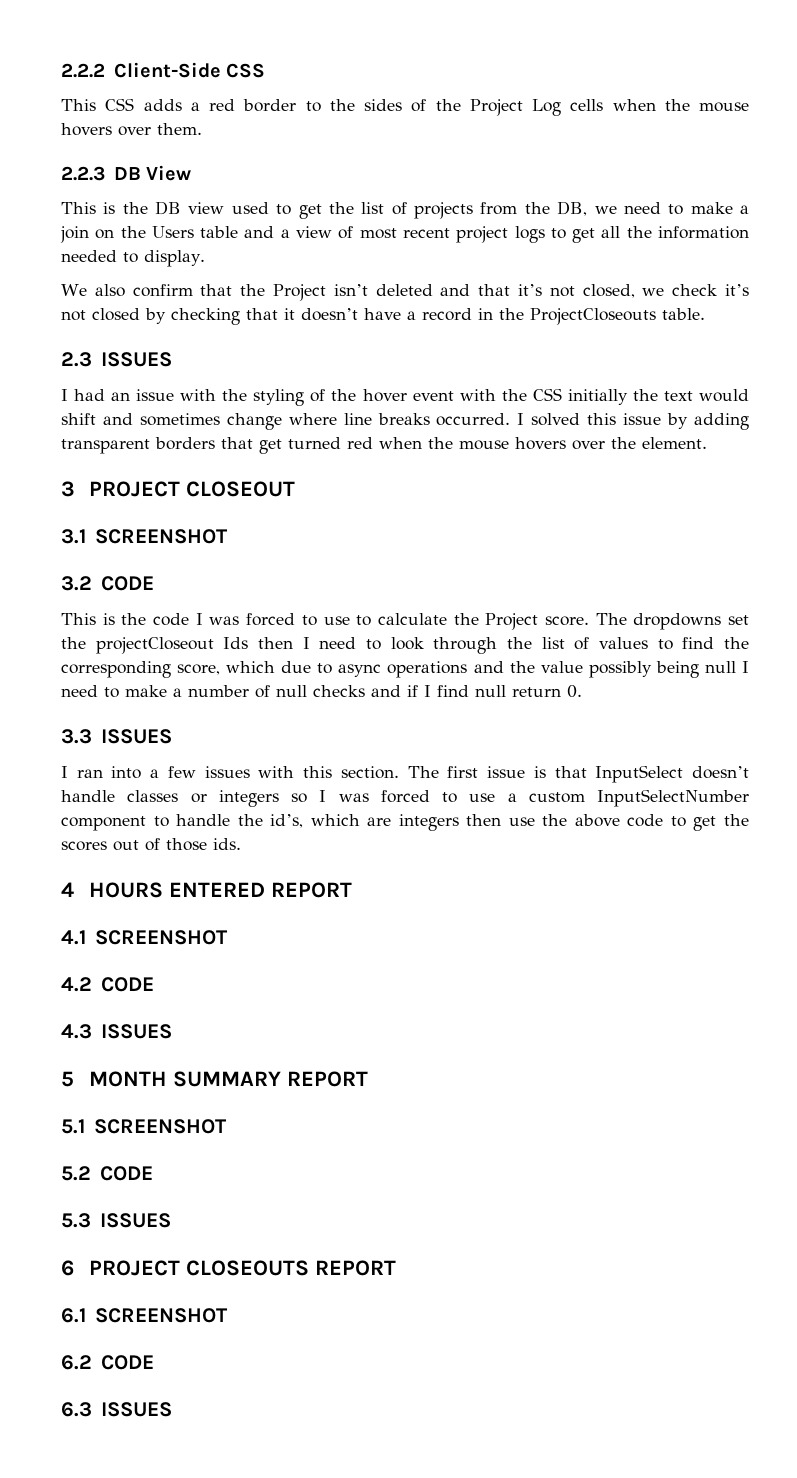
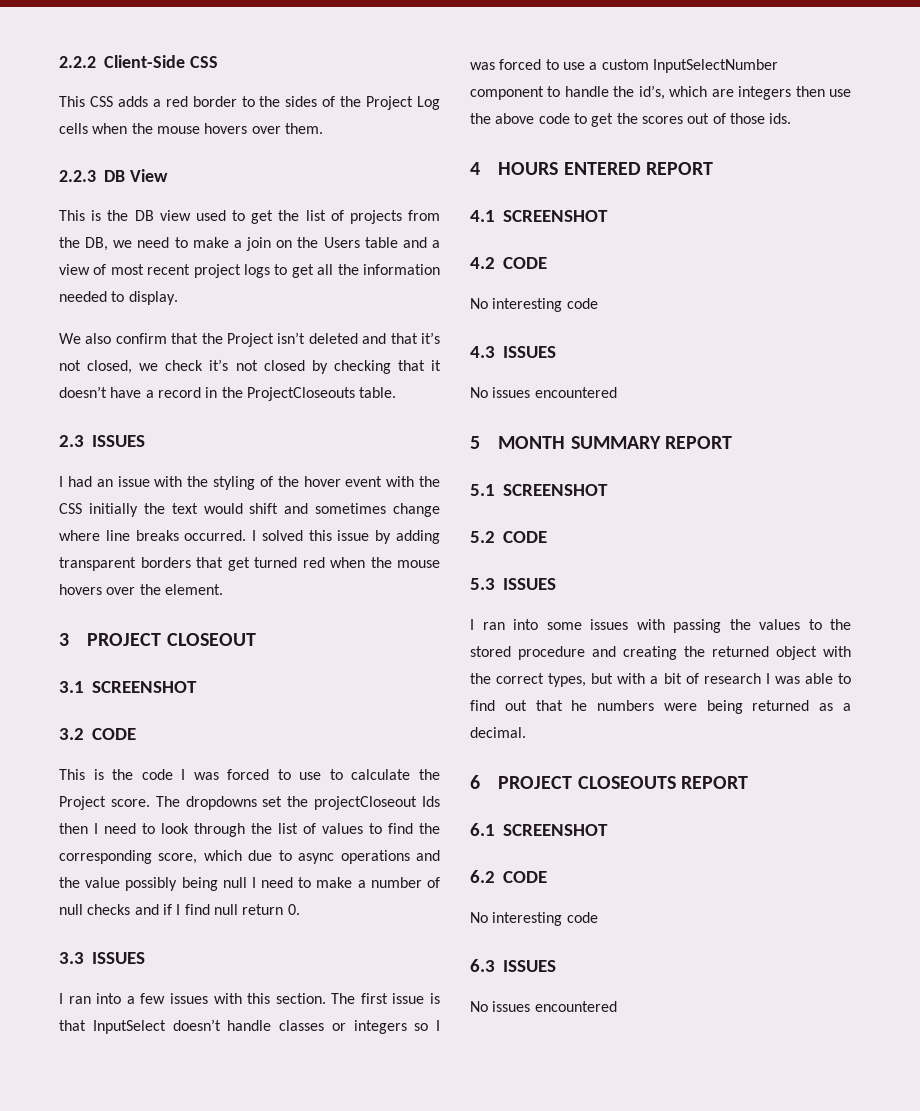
  4.2 CODE
+ No interesting code
  4.3 ISSUES
+ No issues encountered
+ I ran into some issues with passing the values to the stored procedure and creating the returned object with the correct types, but with a bit of research I was able to find out that he numbers were being returned as a decimal.
  6.2 CODE
+ No interesting code
  6.3 ISSUES
+ No issues encountered

